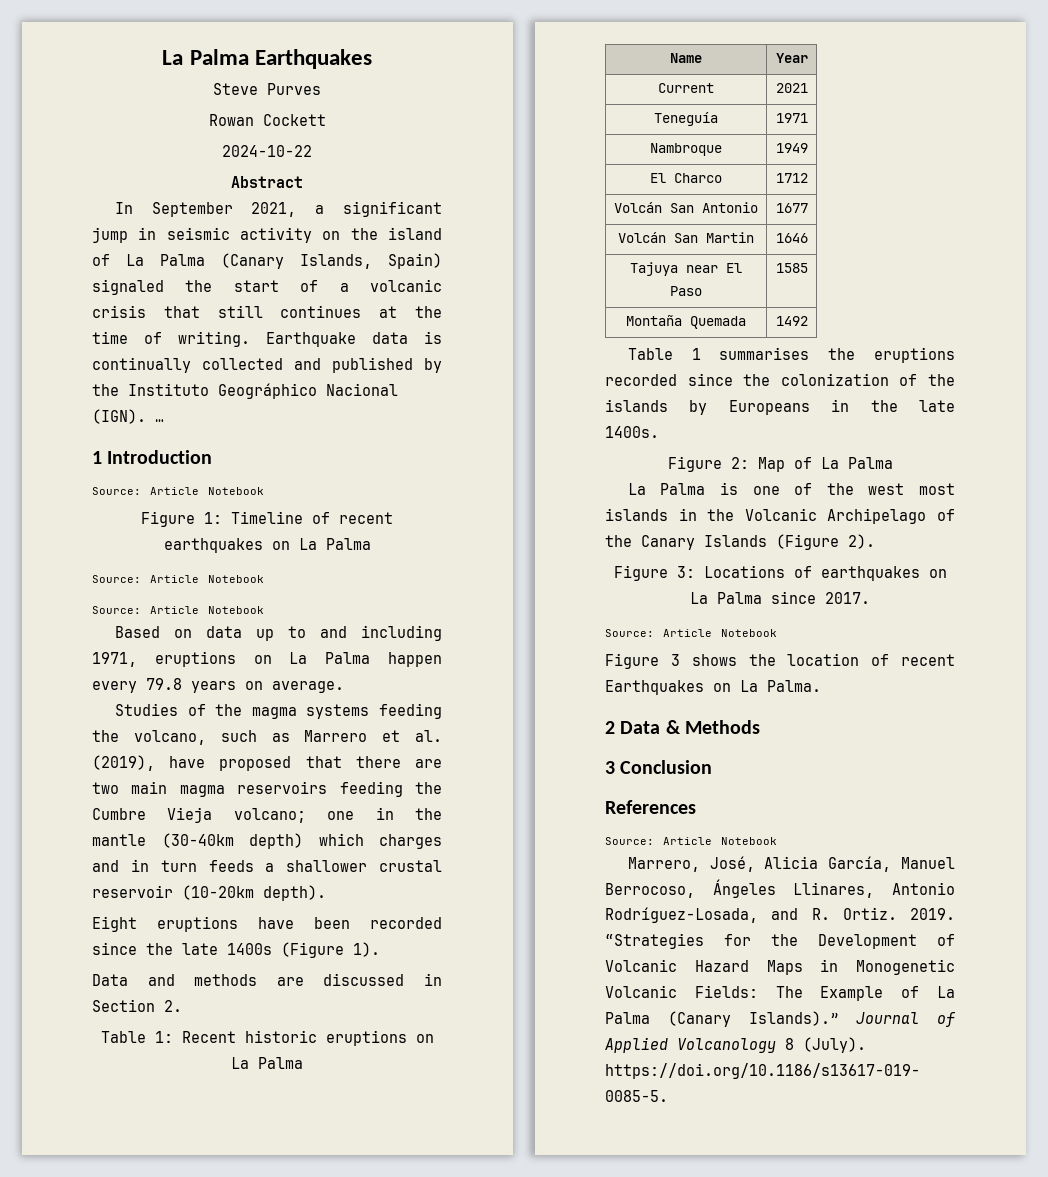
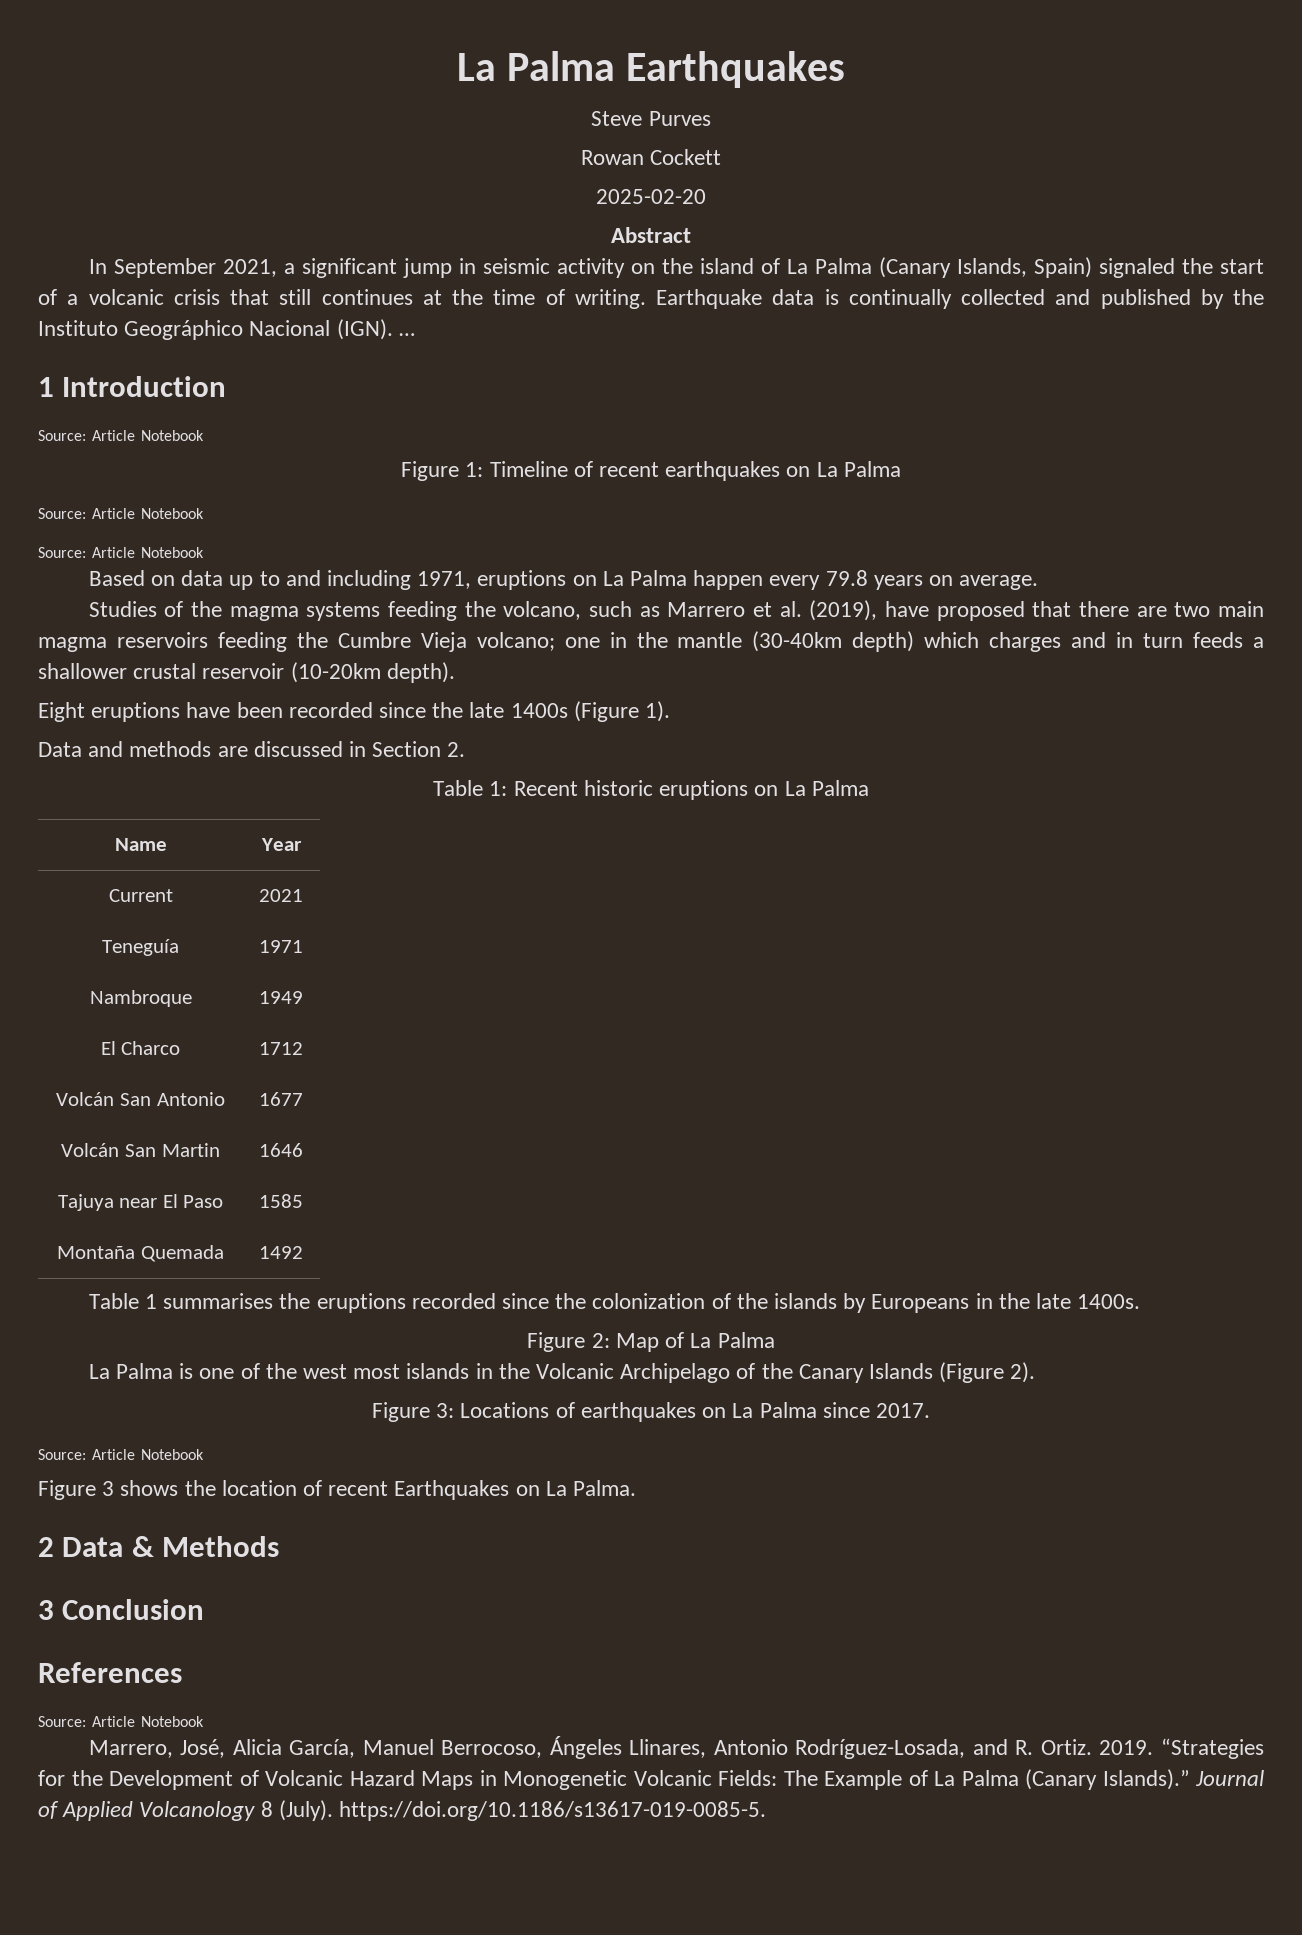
- 2024-10-22
+ 2025-02-20

